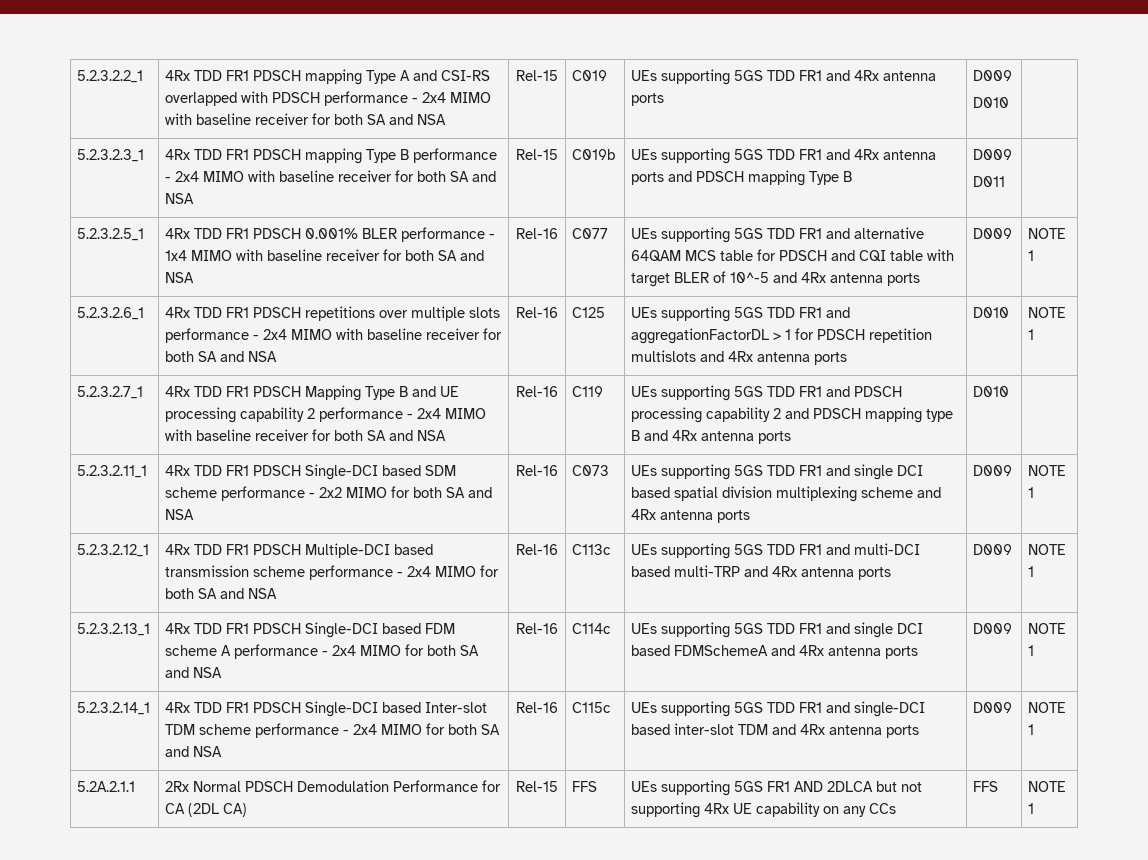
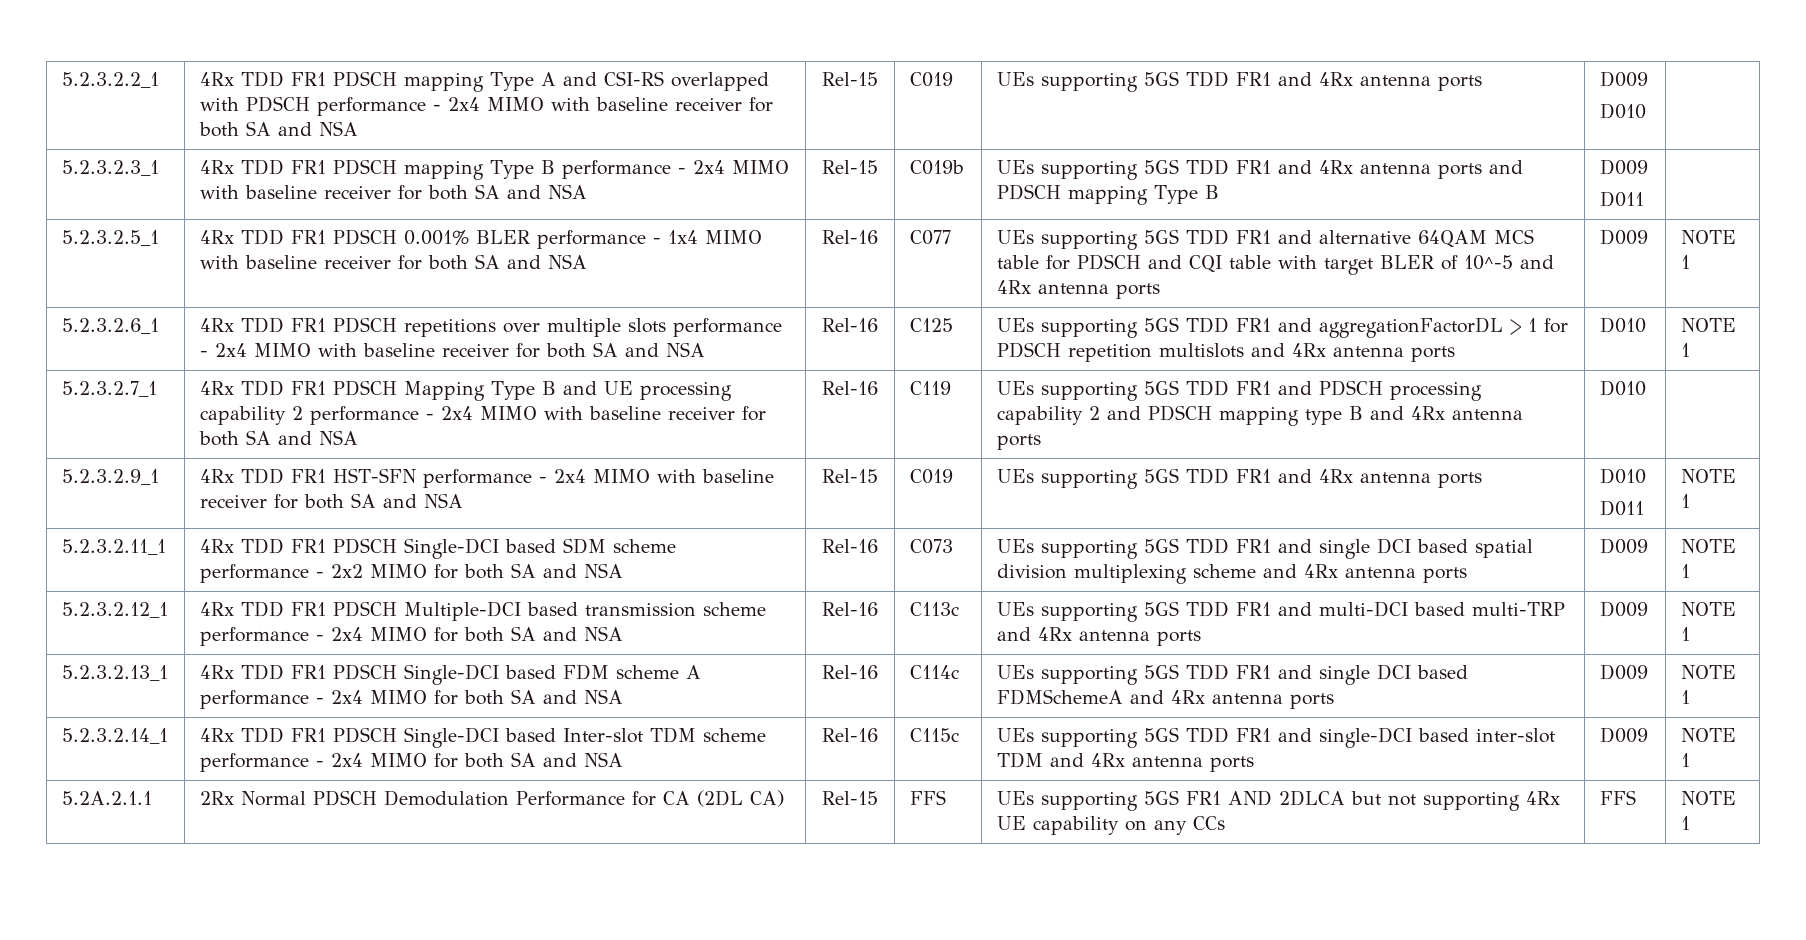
+ 5.2.3.2.9_1 | 4Rx TDD FR1 HST-SFN performance - 2x4 MIMO with baseline receiver for both SA and NSA | Rel-15 | C019 | UEs supporting 5GS TDD FR1 and 4Rx antenna ports | D010
+ D011 | NOTE 1

